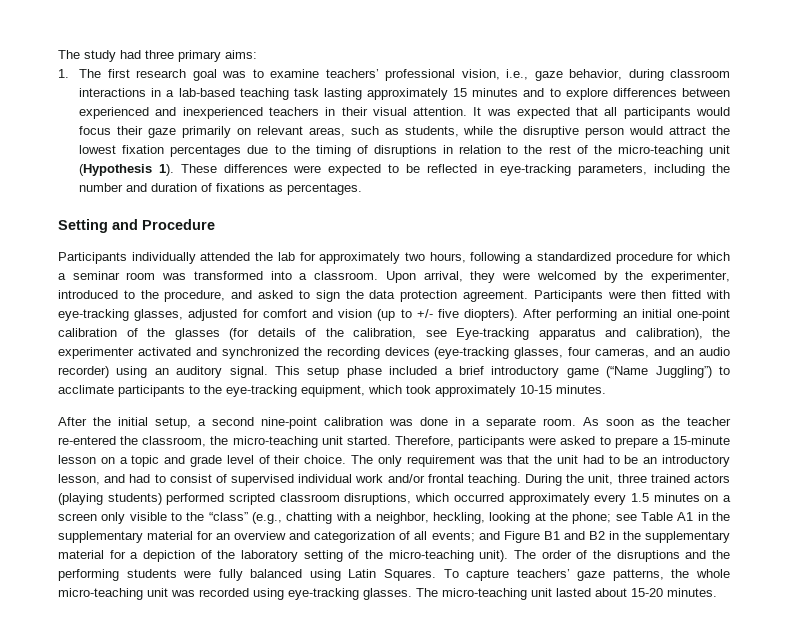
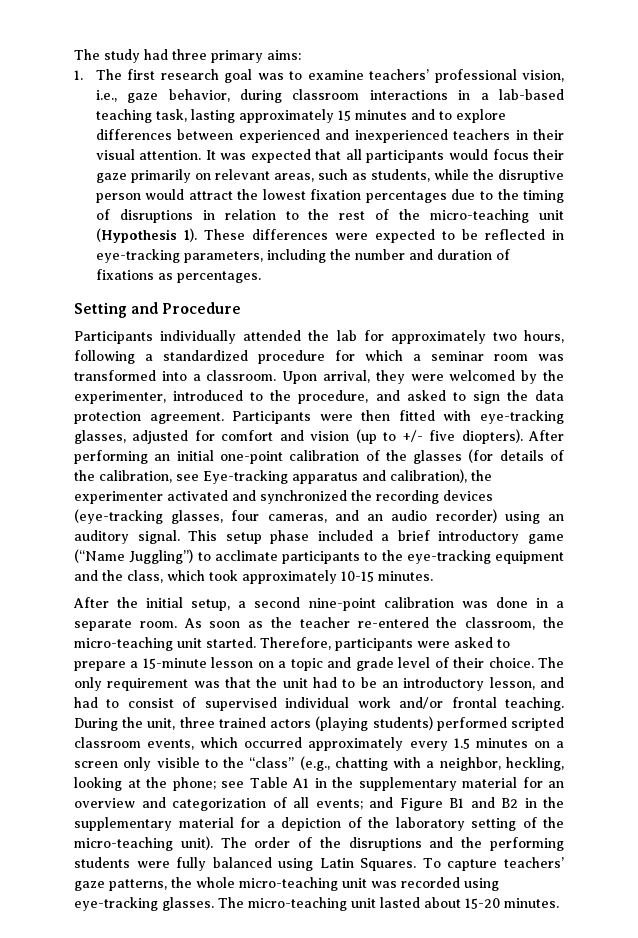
- 1. The first research goal was to examine teachers’ professional vision, i.e., gaze behavior, during classroom interactions in a lab-based teaching task lasting approximately 15 minutes and to explore differences between experienced and inexperienced teachers in their visual attention.
+ 1. The first research goal was to examine teachers’ professional vision, i.e., gaze behavior, during classroom interactions in a lab-based teaching task, lasting approximately 15 minutes and to explore differences between experienced and inexperienced teachers in their visual attention.
- This setup phase included a brief introductory game (“Name Juggling”) to acclimate participants to the eye-tracking equipment, which took approximately 10-15 minutes.
+ This setup phase included a brief introductory game (“Name Juggling”) to acclimate participants to the eye-tracking equipment and the class, which took approximately 10-15 minutes.
- During the unit, three trained actors (playing students) performed scripted classroom disruptions, which occurred approximately every 1.5 minutes on a screen only visible to the “class” (e.g., chatting with a neighbor, heckling, looking at the phone;
+ During the unit, three trained actors (playing students) performed scripted classroom events, which occurred approximately every 1.5 minutes on a screen only visible to the “class” (e.g., chatting with a neighbor, heckling, looking at the phone;

